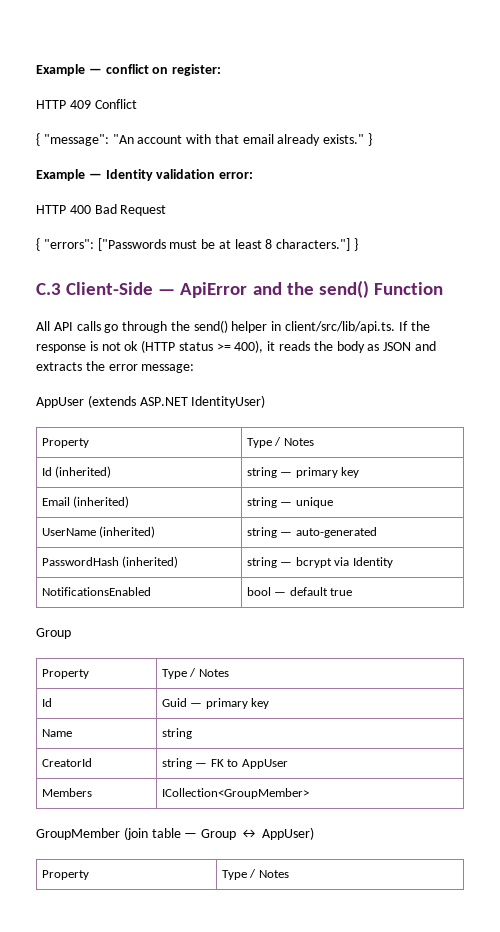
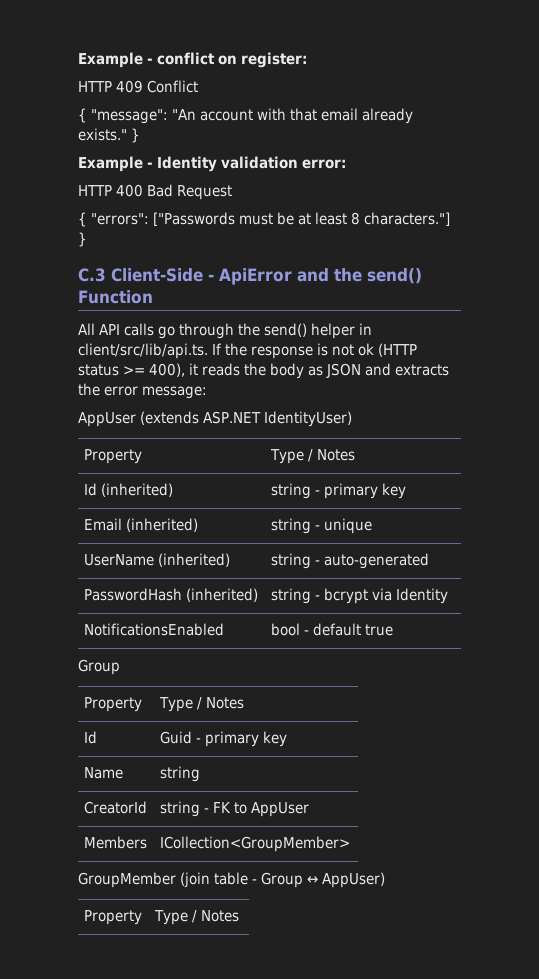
- Example — conflict on register:
+ Example - conflict on register:
- Example — Identity validation error:
+ Example - Identity validation error:
- C.3 Client-Side — ApiError and the send() Function
+ C.3 Client-Side - ApiError and the send() Function
- Id (inherited) | string — primary key
+ Id (inherited) | string - primary key
- Email (inherited) | string — unique
+ Email (inherited) | string - unique
- UserName (inherited) | string — auto-generated
+ UserName (inherited) | string - auto-generated
- PasswordHash (inherited) | string — bcrypt via Identity
+ PasswordHash (inherited) | string - bcrypt via Identity
- NotificationsEnabled | bool — default true
+ NotificationsEnabled | bool - default true
- Id | Guid — primary key
+ Id | Guid - primary key
- CreatorId | string — FK to AppUser
+ CreatorId | string - FK to AppUser
- GroupMember (join table — Group ↔ AppUser)
+ GroupMember (join table - Group ↔ AppUser)

